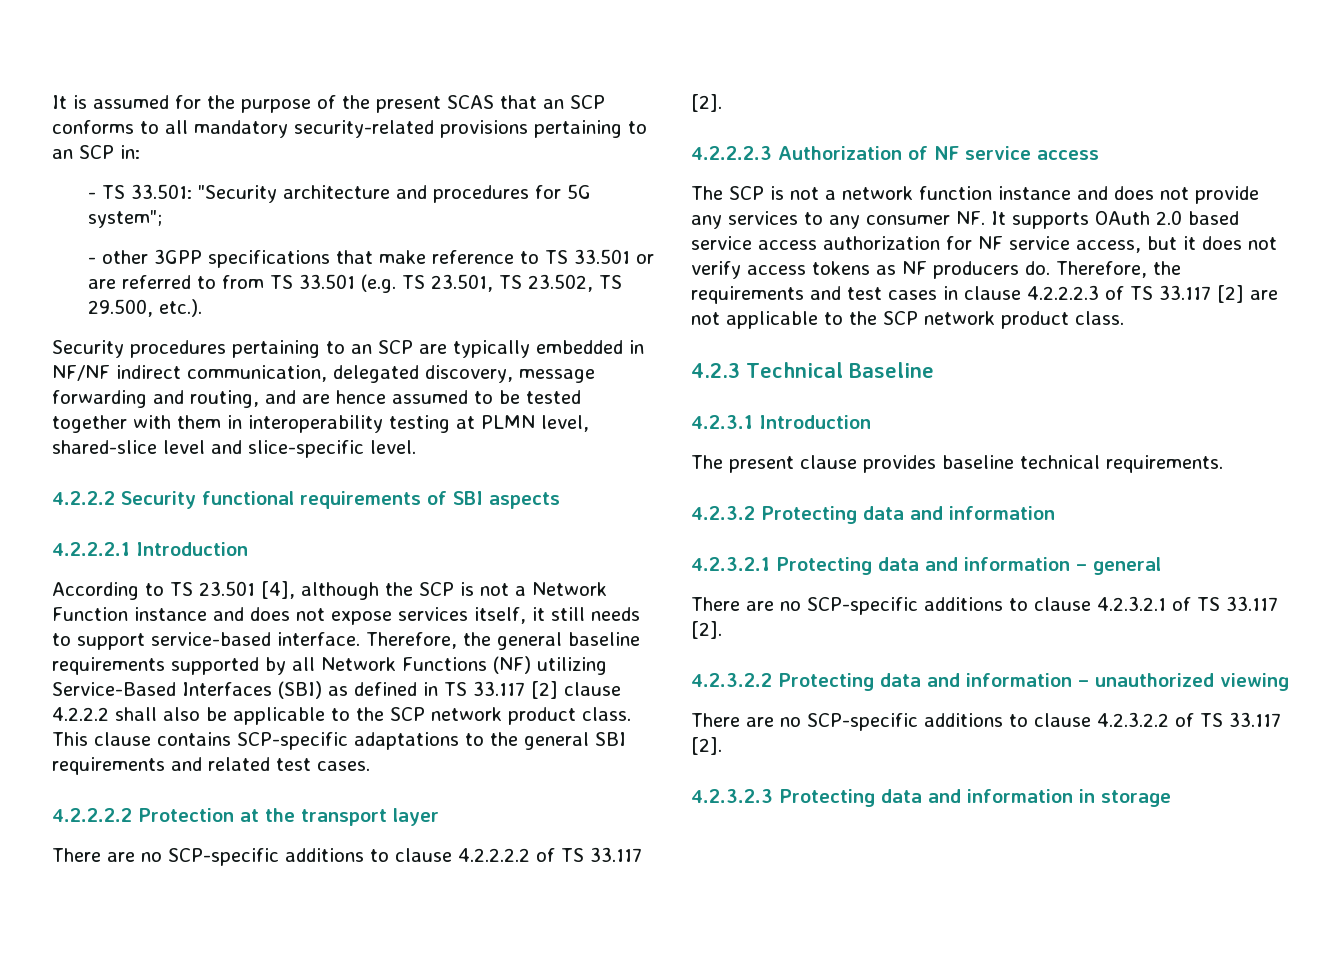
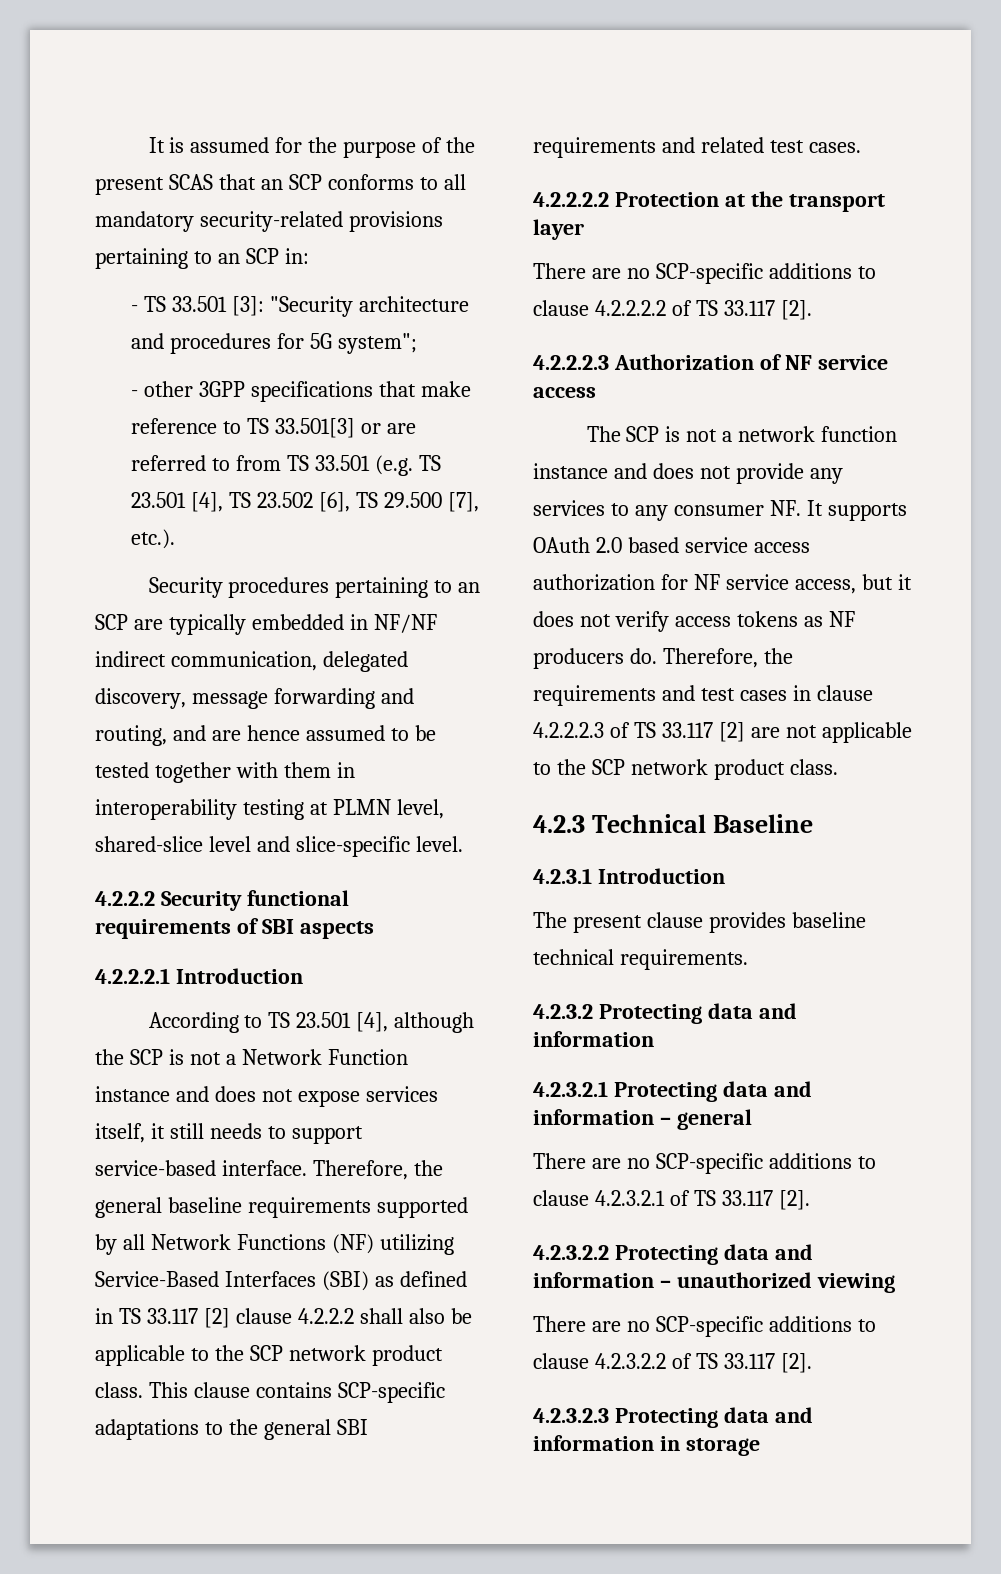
- - TS 33.501: "Security architecture and procedures for 5G system";
+ - TS 33.501 [3]: "Security architecture and procedures for 5G system";
- - other 3GPP specifications that make reference to TS 33.501 or are referred to from TS 33.501 (e.g. TS 23.501, TS 23.502, TS 29.500, etc.).
+ - other 3GPP specifications that make reference to TS 33.501[3] or are referred to from TS 33.501 (e.g. TS 23.501 [4], TS 23.502 [6], TS 29.500 [7], etc.).

